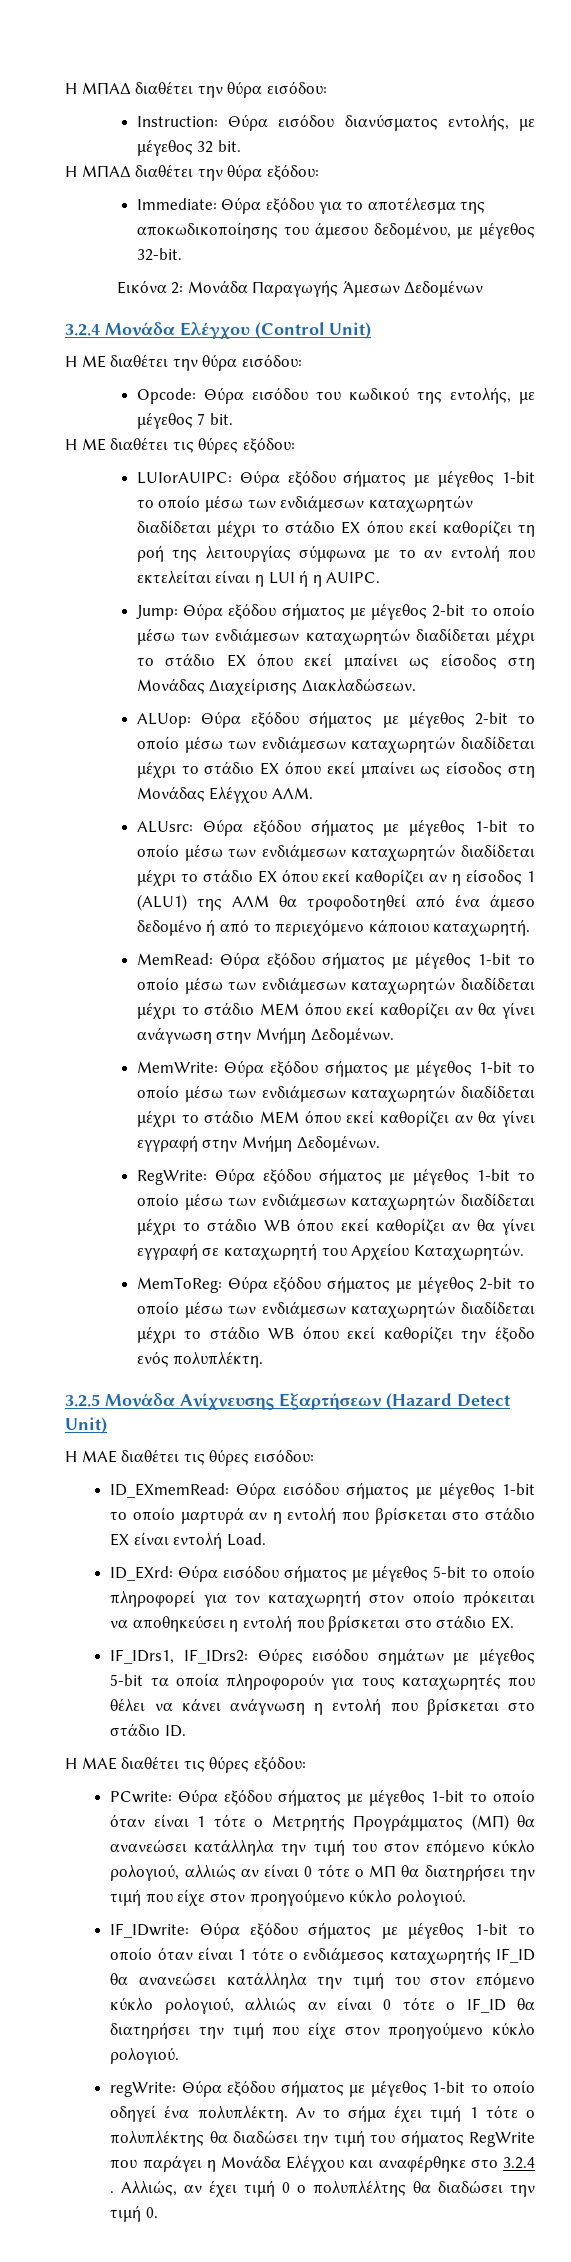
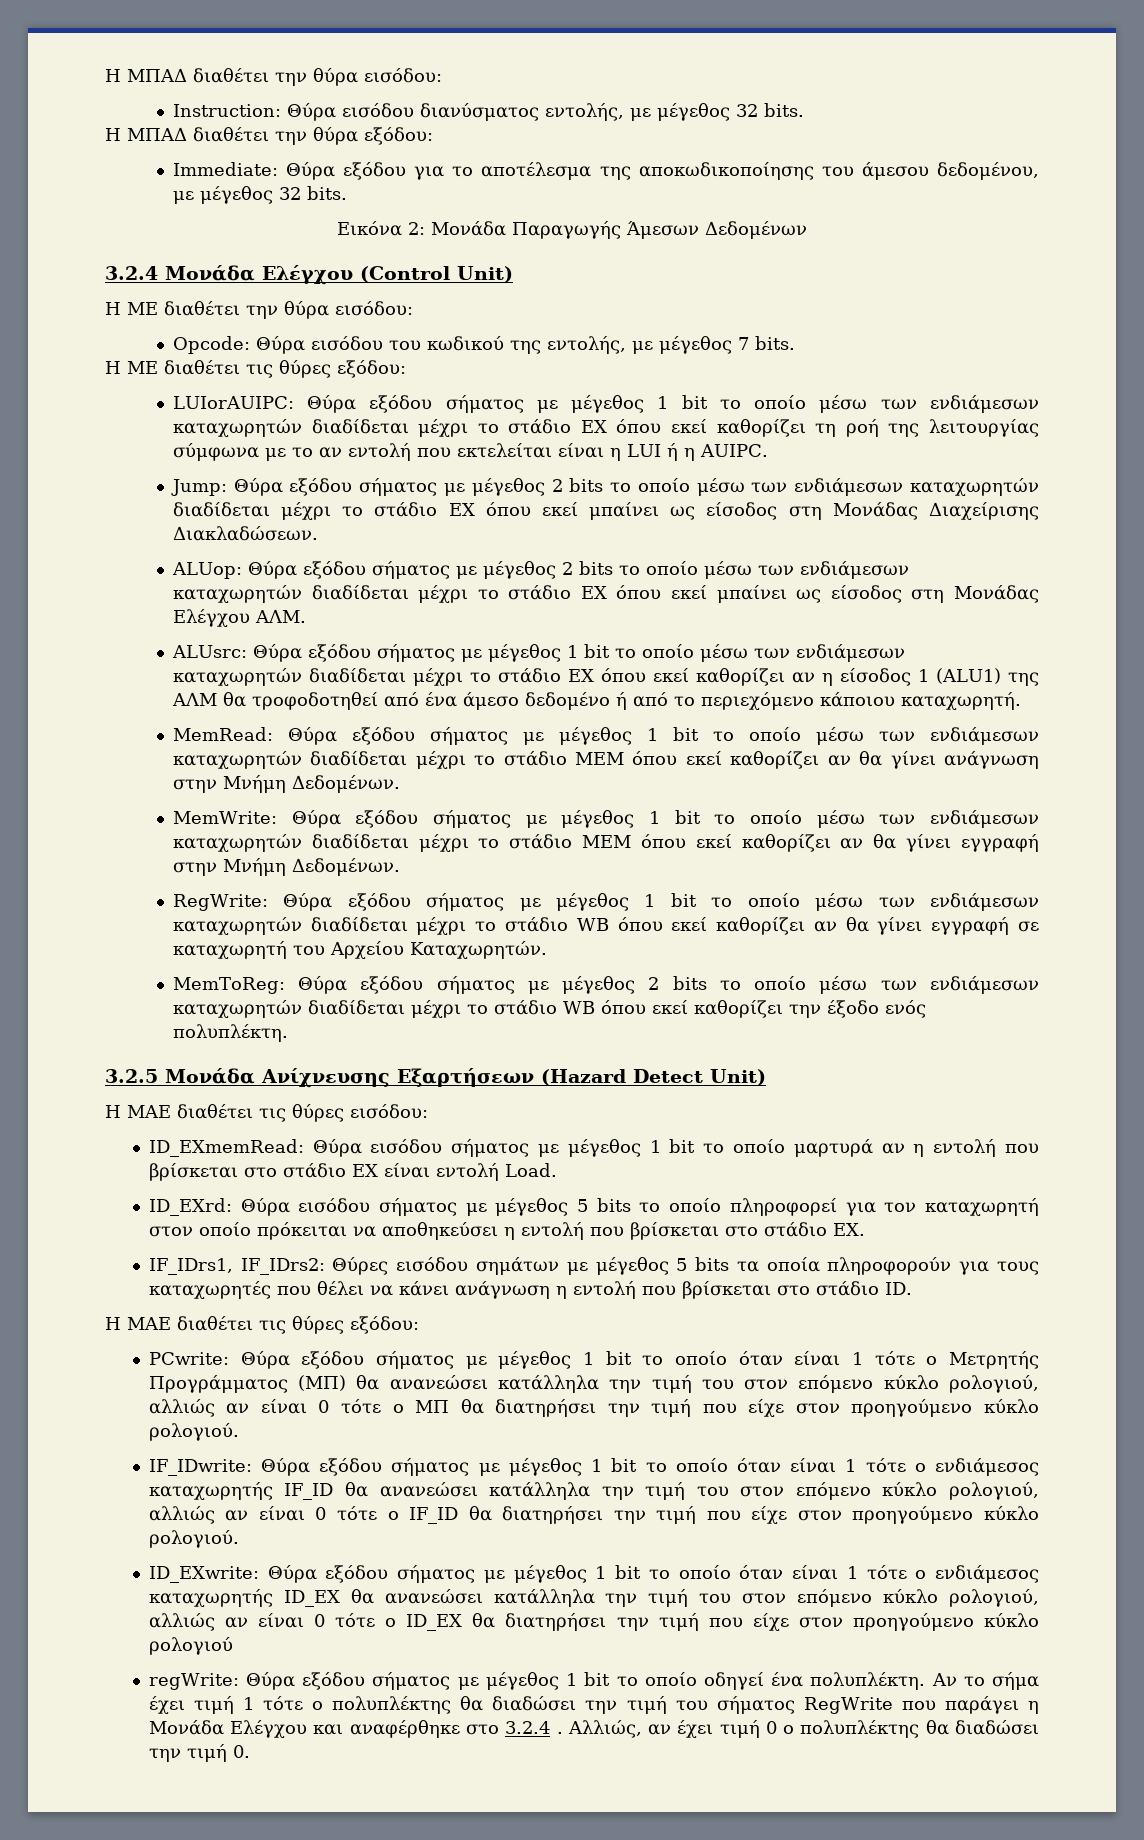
- Instruction: Θύρα εισόδου διανύσματος εντολής, με μέγεθος 32 bit.
+ Instruction: Θύρα εισόδου διανύσματος εντολής, με μέγεθος 32 bits.
- Immediate: Θύρα εξόδου για το αποτέλεσμα της αποκωδικοποίησης του άμεσου δεδομένου, με μέγεθος 32-bit.
+ Immediate: Θύρα εξόδου για το αποτέλεσμα της αποκωδικοποίησης του άμεσου δεδομένου, με μέγεθος 32 bits.
- Opcode: Θύρα εισόδου του κωδικού της εντολής, με μέγεθος 7 bit.
+ Opcode: Θύρα εισόδου του κωδικού της εντολής, με μέγεθος 7 bits.
- LUIorAUIPC: Θύρα εξόδου σήματος με μέγεθος 1-bit το οποίο μέσω των ενδιάμεσων καταχωρητών διαδίδεται μέχρι το στάδιο EX όπου εκεί καθορίζει τη ροή της λειτουργίας σύμφωνα με το αν εντολή που εκτελείται είναι η LUI ή η AUIPC.
+ LUIorAUIPC: Θύρα εξόδου σήματος με μέγεθος 1 bit το οποίο μέσω των ενδιάμεσων καταχωρητών διαδίδεται μέχρι το στάδιο EX όπου εκεί καθορίζει τη ροή της λειτουργίας σύμφωνα με το αν εντολή που εκτελείται είναι η LUI ή η AUIPC.
- Jump: Θύρα εξόδου σήματος με μέγεθος 2-bit το οποίο μέσω των ενδιάμεσων καταχωρητών διαδίδεται μέχρι το στάδιο EX όπου εκεί μπαίνει ως είσοδος στη Μονάδας Διαχείρισης Διακλαδώσεων.
+ Jump: Θύρα εξόδου σήματος με μέγεθος 2 bits το οποίο μέσω των ενδιάμεσων καταχωρητών διαδίδεται μέχρι το στάδιο EX όπου εκεί μπαίνει ως είσοδος στη Μονάδας Διαχείρισης Διακλαδώσεων.
- ALUop: Θύρα εξόδου σήματος με μέγεθος 2-bit το οποίο μέσω των ενδιάμεσων καταχωρητών διαδίδεται μέχρι το στάδιο EX όπου εκεί μπαίνει ως είσοδος στη Μονάδας Ελέγχου ΑΛΜ.
+ ALUop: Θύρα εξόδου σήματος με μέγεθος 2 bits το οποίο μέσω των ενδιάμεσων καταχωρητών διαδίδεται μέχρι το στάδιο EX όπου εκεί μπαίνει ως είσοδος στη Μονάδας Ελέγχου ΑΛΜ.
- ALUsrc: Θύρα εξόδου σήματος με μέγεθος 1-bit το οποίο μέσω των ενδιάμεσων καταχωρητών διαδίδεται μέχρι το στάδιο EX όπου εκεί καθορίζει αν η είσοδος 1 (ALU1) της ΑΛΜ θα τροφοδοτηθεί από ένα άμεσο δεδομένο ή από το περιεχόμενο κάποιου καταχωρητή.
+ ALUsrc: Θύρα εξόδου σήματος με μέγεθος 1 bit το οποίο μέσω των ενδιάμεσων καταχωρητών διαδίδεται μέχρι το στάδιο EX όπου εκεί καθορίζει αν η είσοδος 1 (ALU1) της ΑΛΜ θα τροφοδοτηθεί από ένα άμεσο δεδομένο ή από το περιεχόμενο κάποιου καταχωρητή.
- MemRead: Θύρα εξόδου σήματος με μέγεθος 1-bit το οποίο μέσω των ενδιάμεσων καταχωρητών διαδίδεται μέχρι το στάδιο ΜΕΜ όπου εκεί καθορίζει αν θα γίνει ανάγνωση στην Μνήμη Δεδομένων.
+ MemRead: Θύρα εξόδου σήματος με μέγεθος 1 bit το οποίο μέσω των ενδιάμεσων καταχωρητών διαδίδεται μέχρι το στάδιο ΜΕΜ όπου εκεί καθορίζει αν θα γίνει ανάγνωση στην Μνήμη Δεδομένων.
- MemWrite: Θύρα εξόδου σήματος με μέγεθος 1-bit το οποίο μέσω των ενδιάμεσων καταχωρητών διαδίδεται μέχρι το στάδιο ΜΕΜ όπου εκεί καθορίζει αν θα γίνει εγγραφή στην Μνήμη Δεδομένων.
+ MemWrite: Θύρα εξόδου σήματος με μέγεθος 1 bit το οποίο μέσω των ενδιάμεσων καταχωρητών διαδίδεται μέχρι το στάδιο ΜΕΜ όπου εκεί καθορίζει αν θα γίνει εγγραφή στην Μνήμη Δεδομένων.
- RegWrite: Θύρα εξόδου σήματος με μέγεθος 1-bit το οποίο μέσω των ενδιάμεσων καταχωρητών διαδίδεται μέχρι το στάδιο WB όπου εκεί καθορίζει αν θα γίνει εγγραφή σε καταχωρητή του Αρχείου Καταχωρητών.
+ RegWrite: Θύρα εξόδου σήματος με μέγεθος 1 bit το οποίο μέσω των ενδιάμεσων καταχωρητών διαδίδεται μέχρι το στάδιο WB όπου εκεί καθορίζει αν θα γίνει εγγραφή σε καταχωρητή του Αρχείου Καταχωρητών.
- MemToReg: Θύρα εξόδου σήματος με μέγεθος 2-bit το οποίο μέσω των ενδιάμεσων καταχωρητών διαδίδεται μέχρι το στάδιο WB όπου εκεί καθορίζει την έξοδο ενός πολυπλέκτη.
+ MemToReg: Θύρα εξόδου σήματος με μέγεθος 2 bits το οποίο μέσω των ενδιάμεσων καταχωρητών διαδίδεται μέχρι το στάδιο WB όπου εκεί καθορίζει την έξοδο ενός πολυπλέκτη.
- ID_EXmemRead: Θύρα εισόδου σήματος με μέγεθος 1-bit το οποίο μαρτυρά αν η εντολή που βρίσκεται στο στάδιο EX είναι εντολή Load.
+ ID_EXmemRead: Θύρα εισόδου σήματος με μέγεθος 1 bit το οποίο μαρτυρά αν η εντολή που βρίσκεται στο στάδιο EX είναι εντολή Load.
- ID_EXrd: Θύρα εισόδου σήματος με μέγεθος 5-bit το οποίο πληροφορεί για τον καταχωρητή στον οποίο πρόκειται να αποθηκεύσει η εντολή που βρίσκεται στο στάδιο EX.
+ ID_EXrd: Θύρα εισόδου σήματος με μέγεθος 5 bits το οποίο πληροφορεί για τον καταχωρητή στον οποίο πρόκειται να αποθηκεύσει η εντολή που βρίσκεται στο στάδιο EX.
- IF_IDrs1, IF_IDrs2: Θύρες εισόδου σημάτων με μέγεθος 5-bit τα οποία πληροφορούν για τους καταχωρητές που θέλει να κάνει ανάγνωση η εντολή που βρίσκεται στο στάδιο ID.
+ IF_IDrs1, IF_IDrs2: Θύρες εισόδου σημάτων με μέγεθος 5 bits τα οποία πληροφορούν για τους καταχωρητές που θέλει να κάνει ανάγνωση η εντολή που βρίσκεται στο στάδιο ID.
- PCwrite: Θύρα εξόδου σήματος με μέγεθος 1-bit το οποίο όταν είναι 1 τότε ο Μετρητής Προγράμματος (ΜΠ) θα ανανεώσει κατάλληλα την τιμή του στον επόμενο κύκλο ρολογιού, αλλιώς αν είναι 0 τότε ο ΜΠ θα διατηρήσει την τιμή που είχε στον προηγούμενο κύκλο ρολογιού.
+ PCwrite: Θύρα εξόδου σήματος με μέγεθος 1 bit το οποίο όταν είναι 1 τότε ο Μετρητής Προγράμματος (ΜΠ) θα ανανεώσει κατάλληλα την τιμή του στον επόμενο κύκλο ρολογιού, αλλιώς αν είναι 0 τότε ο ΜΠ θα διατηρήσει την τιμή που είχε στον προηγούμενο κύκλο ρολογιού.
- IF_IDwrite: Θύρα εξόδου σήματος με μέγεθος 1-bit το οποίο όταν είναι 1 τότε ο ενδιάμεσος καταχωρητής IF_ID θα ανανεώσει κατάλληλα την τιμή του στον επόμενο κύκλο ρολογιού, αλλιώς αν είναι 0 τότε ο IF_ID θα διατηρήσει την τιμή που είχε στον προηγούμενο κύκλο ρολογιού.
+ IF_IDwrite: Θύρα εξόδου σήματος με μέγεθος 1 bit το οποίο όταν είναι 1 τότε ο ενδιάμεσος καταχωρητής IF_ID θα ανανεώσει κατάλληλα την τιμή του στον επόμενο κύκλο ρολογιού, αλλιώς αν είναι 0 τότε ο IF_ID θα διατηρήσει την τιμή που είχε στον προηγούμενο κύκλο ρολογιού.
+ ID_EXwrite: Θύρα εξόδου σήματος με μέγεθος 1 bit το οποίο όταν είναι 1 τότε ο ενδιάμεσος καταχωρητής ID_EX θα ανανεώσει κατάλληλα την τιμή του στον επόμενο κύκλο ρολογιού, αλλιώς αν είναι 0 τότε ο ID_EX θα διατηρήσει την τιμή που είχε στον προηγούμενο κύκλο ρολογιού
- regWrite: Θύρα εξόδου σήματος με μέγεθος 1-bit το οποίο οδηγεί ένα πολυπλέκτη.
+ regWrite: Θύρα εξόδου σήματος με μέγεθος 1 bit το οποίο οδηγεί ένα πολυπλέκτη.
- Αλλιώς, αν έχει τιμή 0 ο πολυπλέλτης θα διαδώσει την τιμή 0.
+ Αλλιώς, αν έχει τιμή 0 ο πολυπλέκτης θα διαδώσει την τιμή 0.

